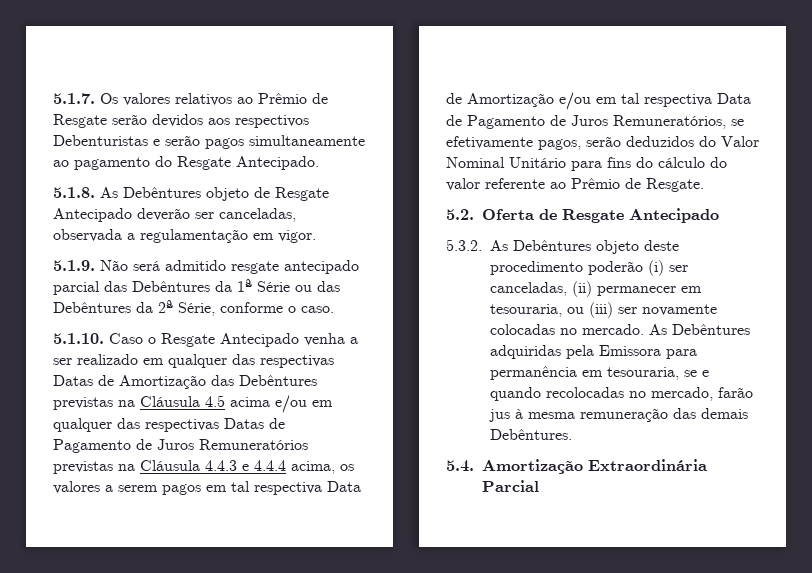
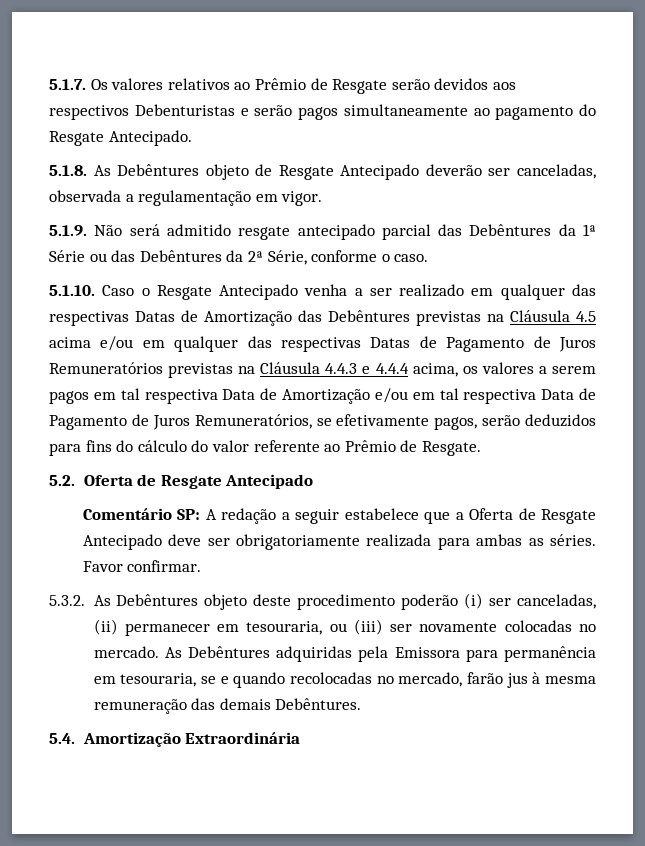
- 5.1.10. Caso o Resgate Antecipado venha a ser realizado em qualquer das respectivas Datas de Amortização das Debêntures previstas na Cláusula 4.5 acima e/ou em qualquer das respectivas Datas de Pagamento de Juros Remuneratórios previstas na Cláusula 4.4.3 e 4.4.4 acima, os valores a serem pagos em tal respectiva Data de Amortização e/ou em tal respectiva Data de Pagamento de Juros Remuneratórios, se efetivamente pagos, serão deduzidos do Valor Nominal Unitário para fins do cálculo do valor referente ao Prêmio de Resgate.
+ 5.1.10. Caso o Resgate Antecipado venha a ser realizado em qualquer das respectivas Datas de Amortização das Debêntures previstas na Cláusula 4.5 acima e/ou em qualquer das respectivas Datas de Pagamento de Juros Remuneratórios previstas na Cláusula 4.4.3 e 4.4.4 acima, os valores a serem pagos em tal respectiva Data de Amortização e/ou em tal respectiva Data de Pagamento de Juros Remuneratórios, se efetivamente pagos, serão deduzidos para fins do cálculo do valor referente ao Prêmio de Resgate.
+ Comentário SP: A redação a seguir estabelece que a Oferta de Resgate Antecipado deve ser obrigatoriamente realizada para ambas as séries. Favor confirmar.
- 5.4. Amortização Extraordinária Parcial
+ 5.4. Amortização Extraordinária

